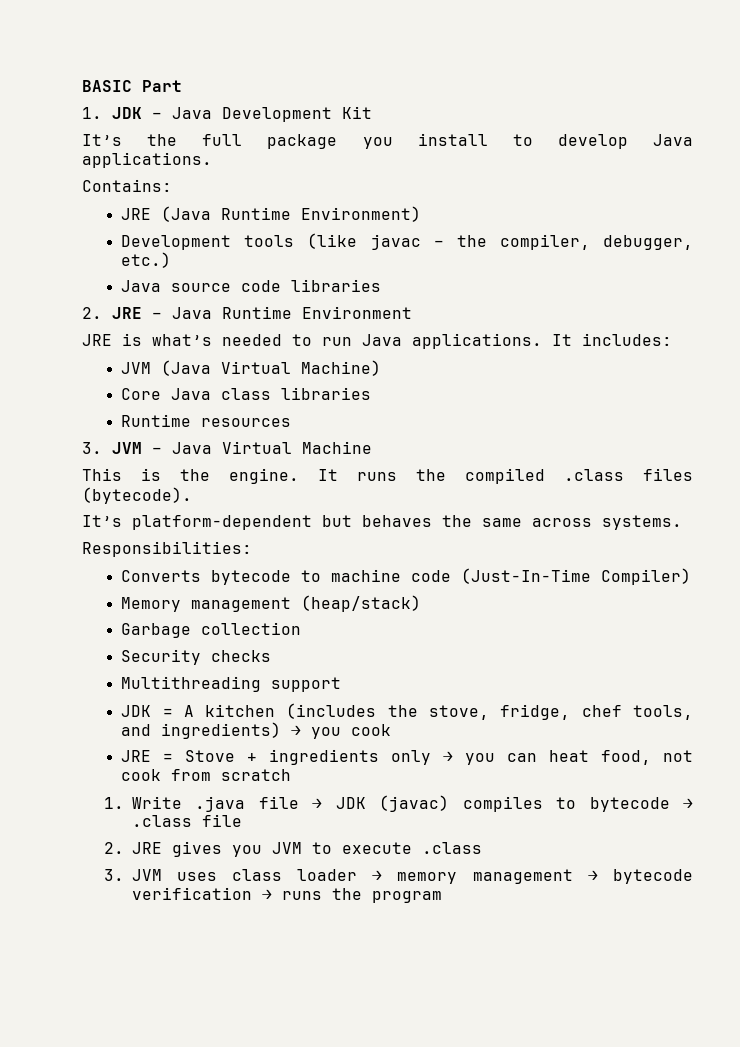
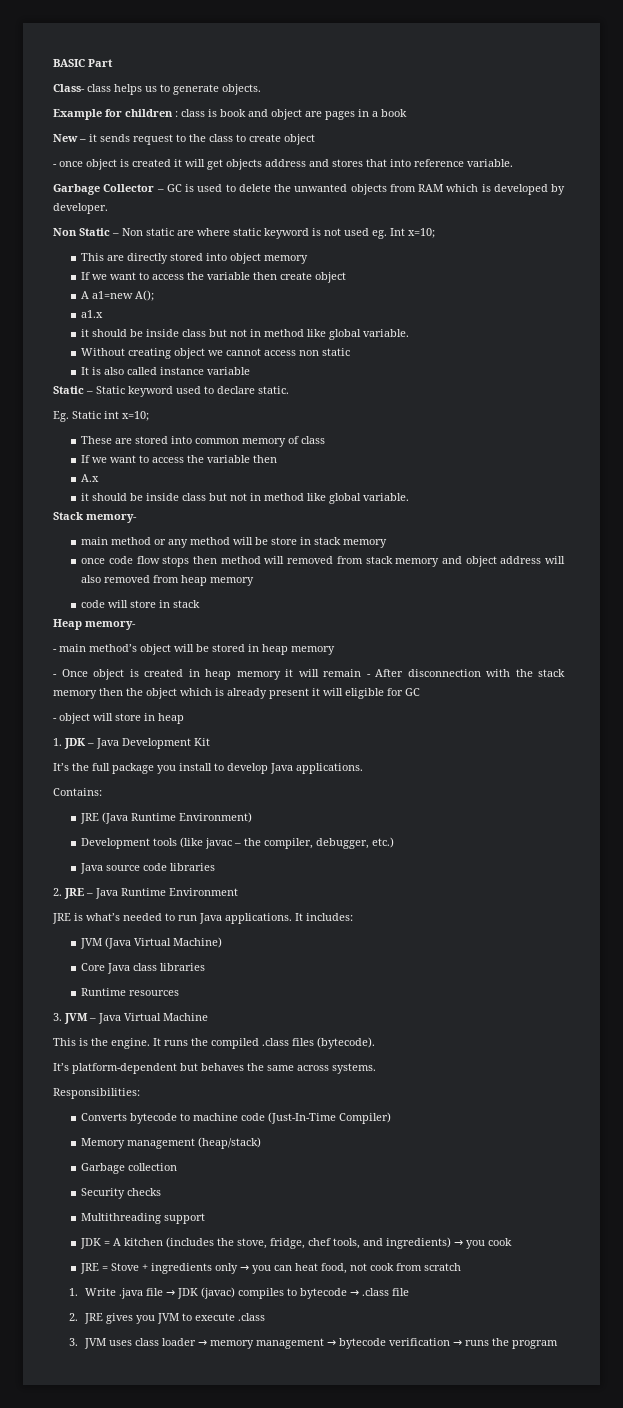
+ Class- class helps us to generate objects.
+ Example for children : class is book and object are pages in a book
+ New – it sends request to the class to create object
+ - once object is created it will get objects address and stores that into reference variable.
+ Garbage Collector – GC is used to delete the unwanted objects from RAM which is developed by developer.
+ Non Static – Non static are where static keyword is not used eg. Int x=10;
+ This are directly stored into object memory
+ If we want to access the variable then create object
+ A a1=new A();
+ a1.x
+ it should be inside class but not in method like global variable.
+ Without creating object we cannot access non static
+ It is also called instance variable
+ Static – Static keyword used to declare static.
+ Eg. Static int x=10;
+ These are stored into common memory of class
+ If we want to access the variable then
+ A.x
+ it should be inside class but not in method like global variable.
+ Stack memory-
+ main method or any method will be store in stack memory
+ once code flow stops then method will removed from stack memory and object address will also removed from heap memory
+ code will store in stack
+ Heap memory-
+ - main method’s object will be stored in heap memory
+ - Once object is created in heap memory it will remain - After disconnection with the stack memory then the object which is already present it will eligible for GC
+ - object will store in heap

